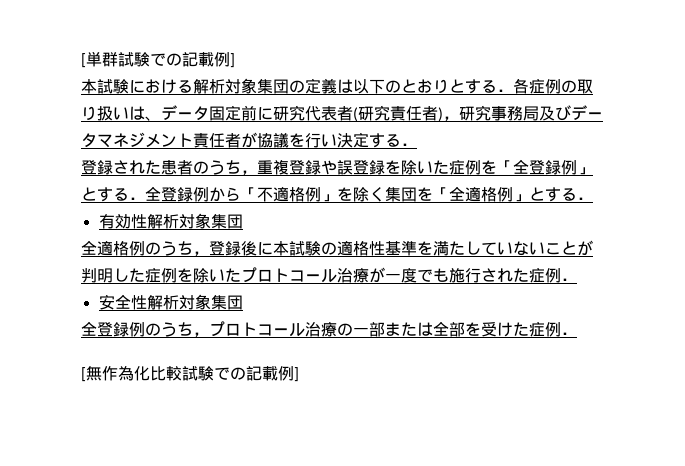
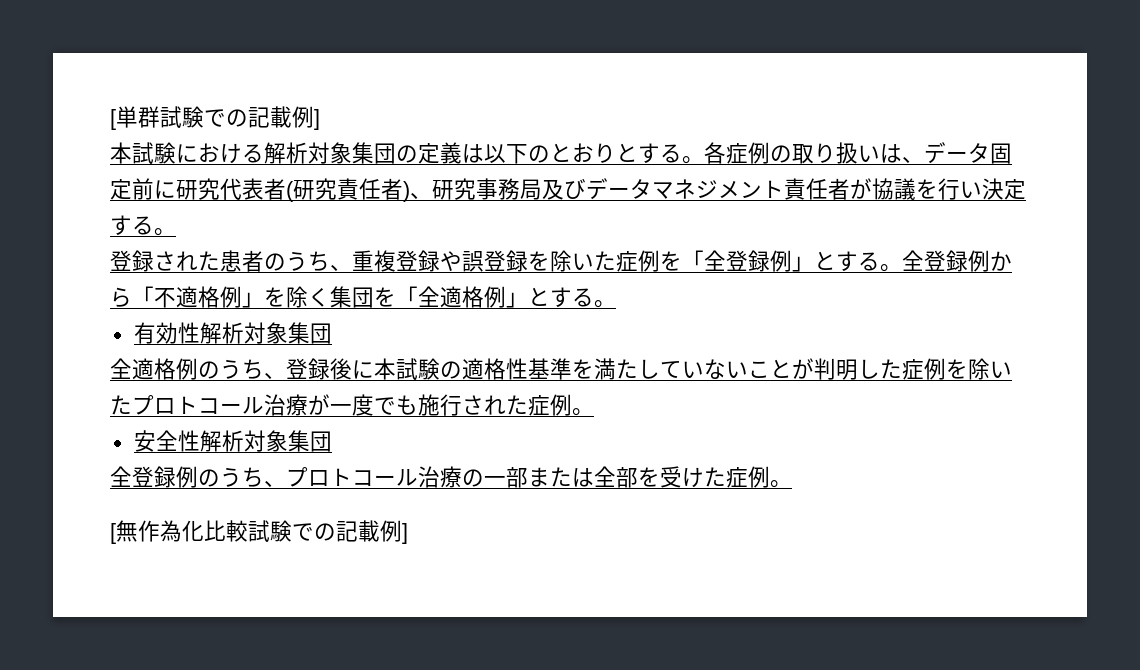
- 本試験における解析対象集団の定義は以下のとおりとする．各症例の取り扱いは、データ固定前に研究代表者(研究責任者)，研究事務局及びデータマネジメント責任者が協議を行い決定する．
+ 本試験における解析対象集団の定義は以下のとおりとする。各症例の取り扱いは、データ固定前に研究代表者(研究責任者)、研究事務局及びデータマネジメント責任者が協議を行い決定する。
- 登録された患者のうち，重複登録や誤登録を除いた症例を「全登録例」とする．全登録例から「不適格例」を除く集団を「全適格例」とする．
+ 登録された患者のうち、重複登録や誤登録を除いた症例を「全登録例」とする。全登録例から「不適格例」を除く集団を「全適格例」とする。
- 全適格例のうち，登録後に本試験の適格性基準を満たしていないことが判明した症例を除いたプロトコール治療が一度でも施行された症例．
+ 全適格例のうち、登録後に本試験の適格性基準を満たしていないことが判明した症例を除いたプロトコール治療が一度でも施行された症例。
- 全登録例のうち，プロトコール治療の一部または全部を受けた症例．
+ 全登録例のうち、プロトコール治療の一部または全部を受けた症例。

